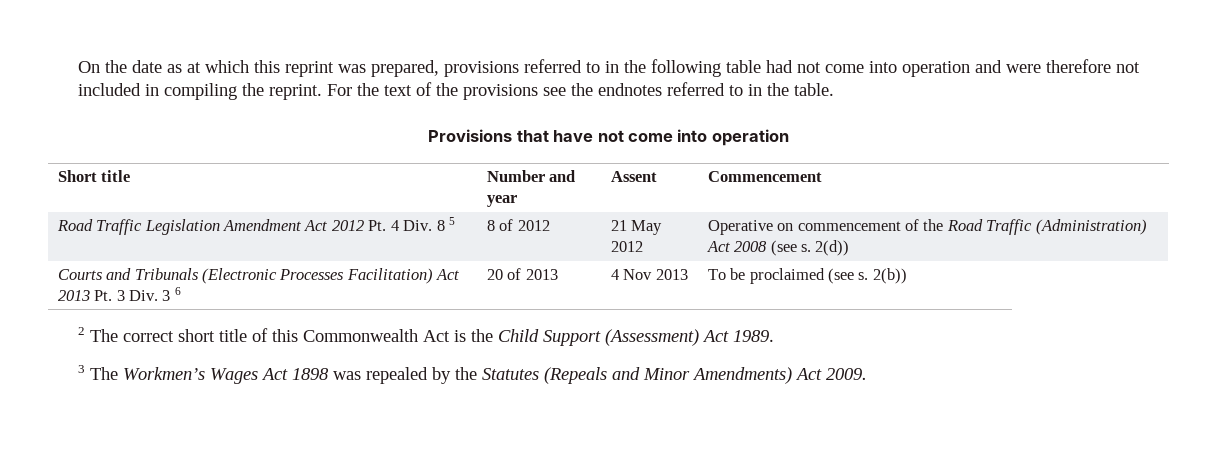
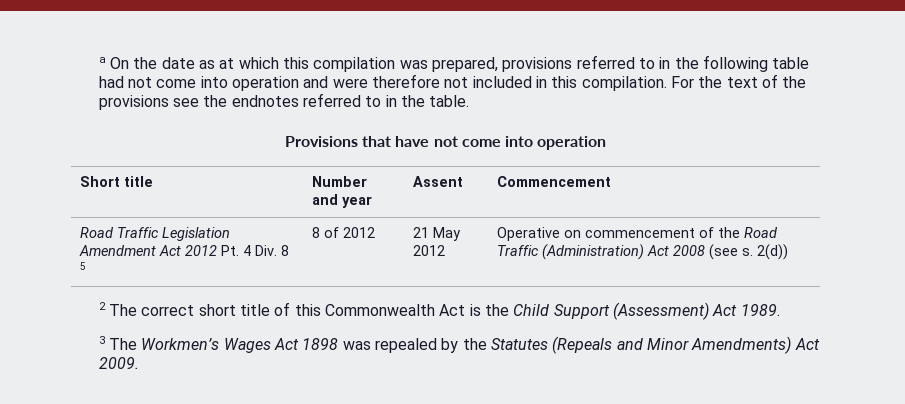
- On the date as at which this reprint was prepared, provisions referred to in the following table had not come into operation and were therefore not included in compiling the reprint.
+ a On the date as at which this compilation was prepared, provisions referred to in the following table had not come into operation and were therefore not included in this compilation.
- Courts and Tribunals (Electronic Processes Facilitation) Act 2013 Pt. 3 Div. 3 6 | 20 of 2013 | 4 Nov 2013 | To be proclaimed (see s. 2(b))

